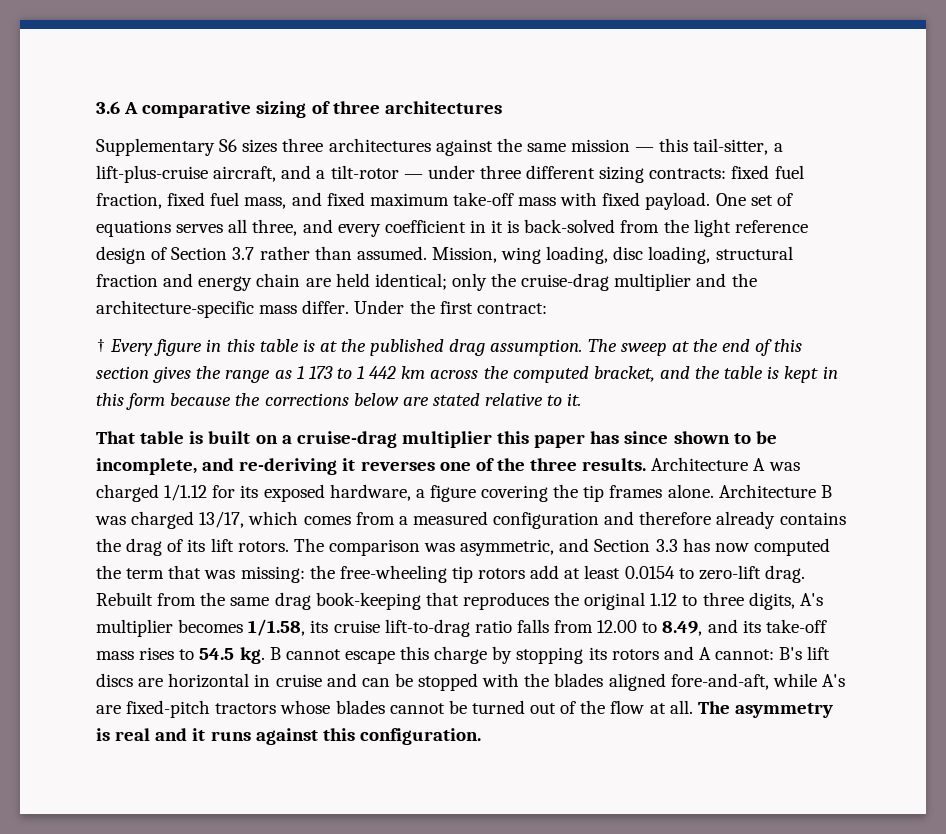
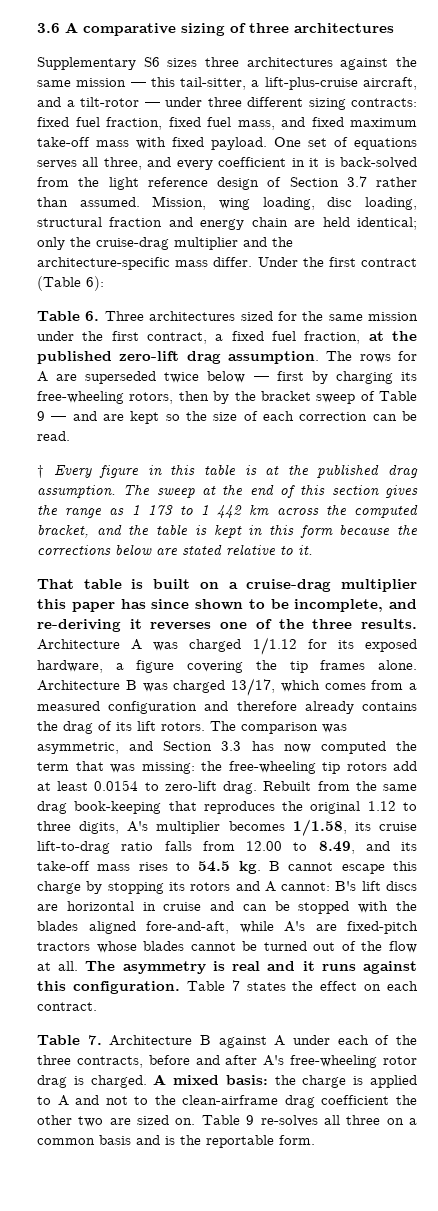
- Under the first contract:
+ Under the first contract (Table 6):
+ Table 6. Three architectures sized for the same mission under the first contract, a fixed fuel fraction, at the published zero-lift drag assumption. The rows for A are superseded twice below — first by charging its free-wheeling rotors, then by the bracket sweep of Table 9 — and are kept so the size of each correction can be read.
+ Table 7 states the effect on each contract.
+ Table 7. Architecture B against A under each of the three contracts, before and after A's free-wheeling rotor drag is charged. A mixed basis: the charge is applied to A and not to the clean-airframe drag coefficient the other two are sized on. Table 9 re-solves all three on a common basis and is the reportable form.

